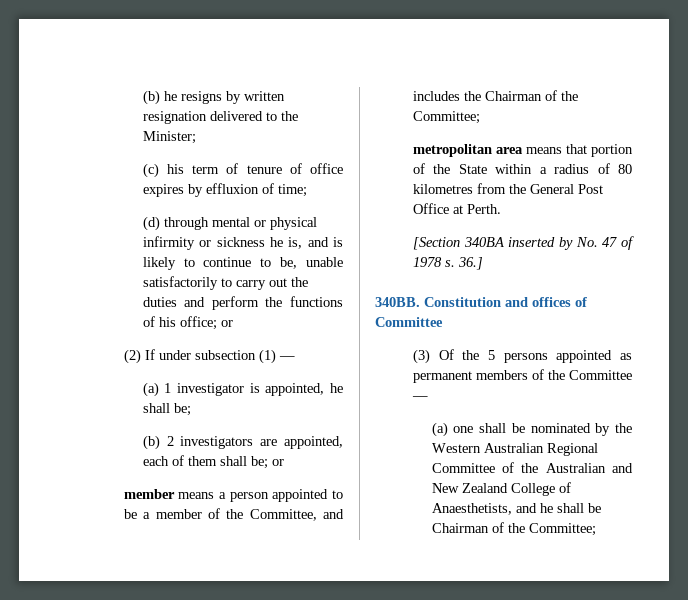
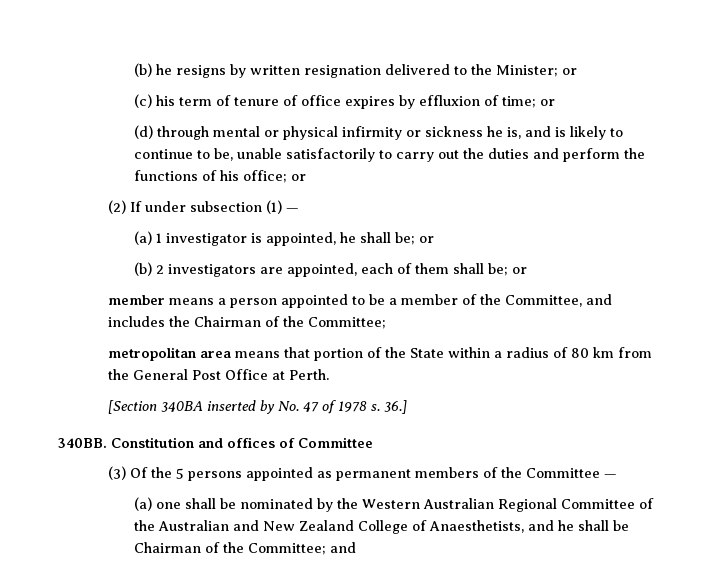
- (b) he resigns by written resignation delivered to the Minister;
+ (b) he resigns by written resignation delivered to the Minister; or
- (c) his term of tenure of office expires by effluxion of time;
+ (c) his term of tenure of office expires by effluxion of time; or
- (a) 1 investigator is appointed, he shall be;
+ (a) 1 investigator is appointed, he shall be; or
- metropolitan area means that portion of the State within a radius of 80 kilometres from the General Post Office at Perth.
+ metropolitan area means that portion of the State within a radius of 80 km from the General Post Office at Perth.
- (a) one shall be nominated by the Western Australian Regional Committee of the Australian and New Zealand College of Anaesthetists, and he shall be Chairman of the Committee;
+ (a) one shall be nominated by the Western Australian Regional Committee of the Australian and New Zealand College of Anaesthetists, and he shall be Chairman of the Committee; and

